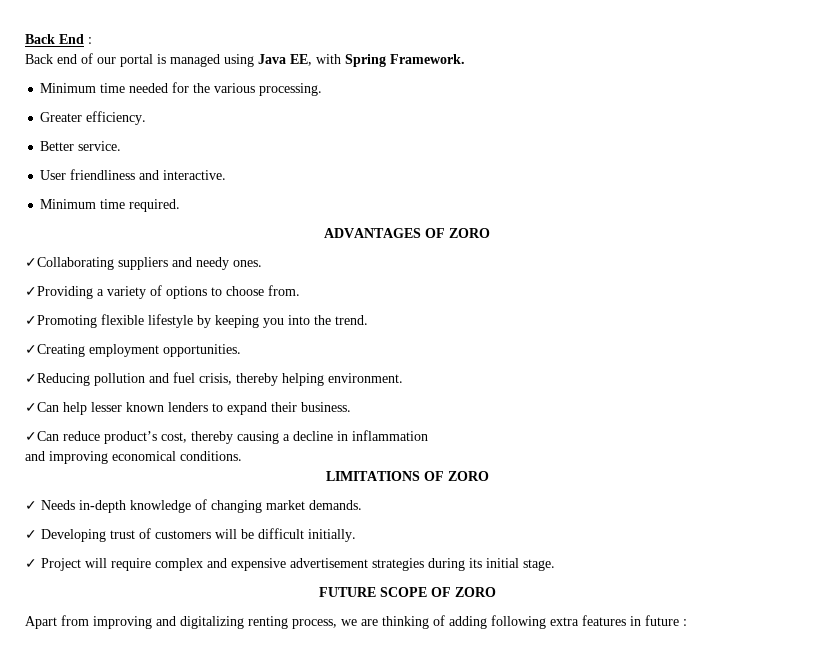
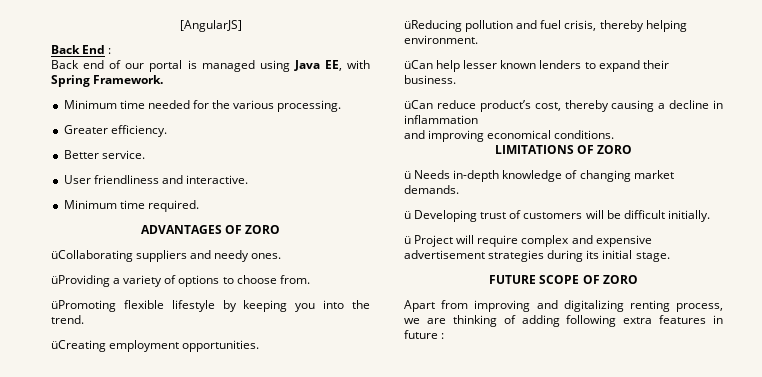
+ [AngularJS]
- ✓Collaborating suppliers and needy ones.
+ üCollaborating suppliers and needy ones.
- ✓Providing a variety of options to choose from.
+ üProviding a variety of options to choose from.
- ✓Promoting flexible lifestyle by keeping you into the trend.
+ üPromoting flexible lifestyle by keeping you into the trend.
- ✓Creating employment opportunities.
+ üCreating employment opportunities.
- ✓Reducing pollution and fuel crisis, thereby helping environment.
+ üReducing pollution and fuel crisis, thereby helping environment.
- ✓Can help lesser known lenders to expand their business.
+ üCan help lesser known lenders to expand their business.
- ✓Can reduce product’s cost, thereby causing a decline in inflammation
+ üCan reduce product’s cost, thereby causing a decline in inflammation
- ✓ Needs in-depth knowledge of changing market demands.
+ ü Needs in-depth knowledge of changing market demands.
- ✓ Developing trust of customers will be difficult initially.
+ ü Developing trust of customers will be difficult initially.
- ✓ Project will require complex and expensive advertisement strategies during its initial stage.
+ ü Project will require complex and expensive advertisement strategies during its initial stage.

